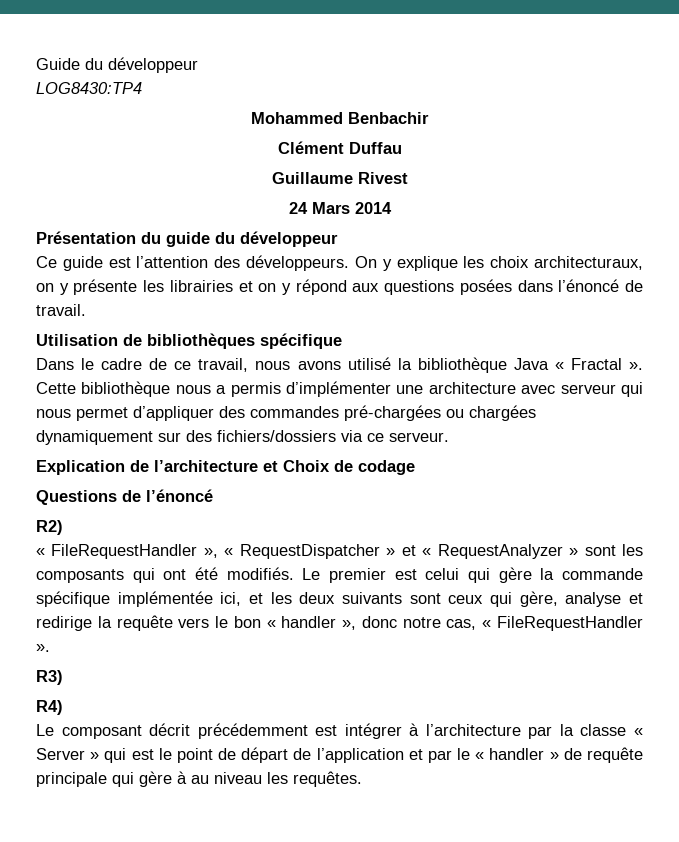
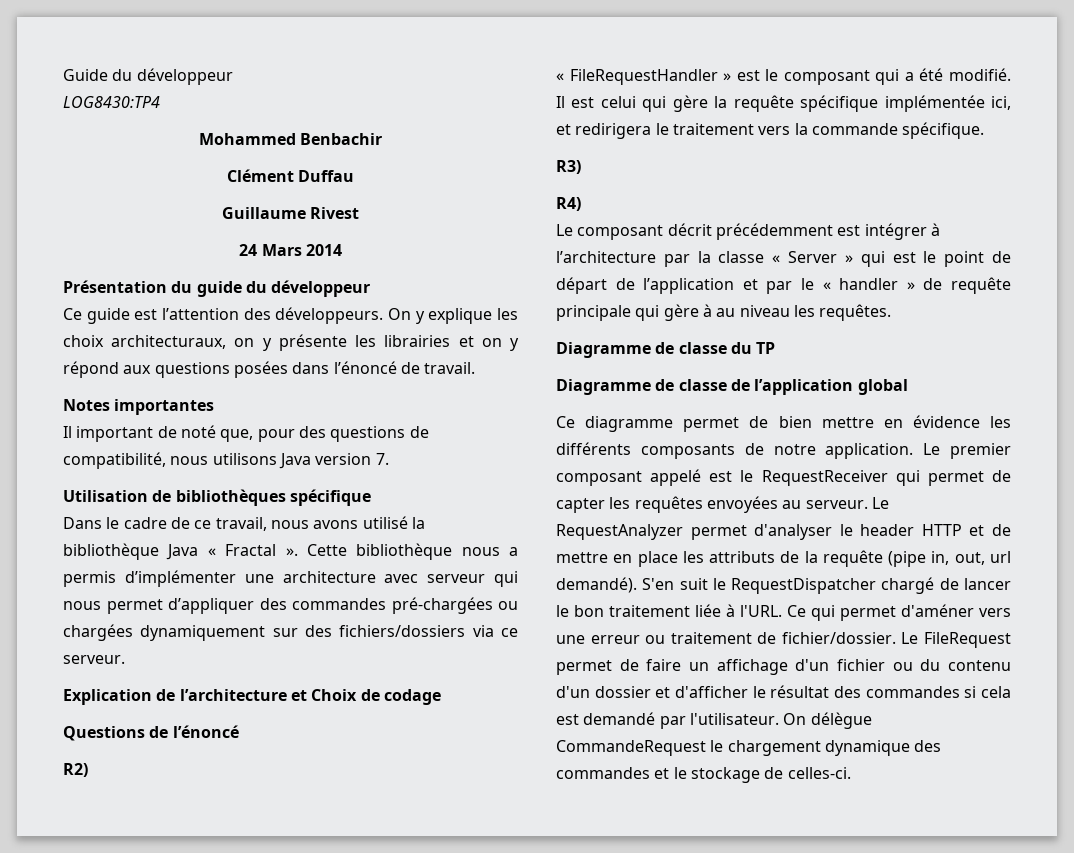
+ Notes importantes
+ Il important de noté que, pour des questions de compatibilité, nous utilisons Java version 7.
- « FileRequestHandler », « RequestDispatcher » et « RequestAnalyzer » sont les composants qui ont été modifiés. Le premier est celui qui gère la commande spécifique implémentée ici, et les deux suivants sont ceux qui gère, analyse et redirige la requête vers le bon « handler », donc notre cas, « FileRequestHandler ».
+ « FileRequestHandler » est le composant qui a été modifié. Il est celui qui gère la requête spécifique implémentée ici, et redirigera le traitement vers la commande spécifique.
+ Diagramme de classe du TP
+ Diagramme de classe de l’application global
+ Ce diagramme permet de bien mettre en évidence les différents composants de notre application. Le premier composant appelé est le RequestReceiver qui permet de capter les requêtes envoyées au serveur. Le RequestAnalyzer permet d'analyser le header HTTP et de mettre en place les attributs de la requête (pipe in, out, url demandé). S'en suit le RequestDispatcher chargé de lancer le bon traitement liée à l'URL. Ce qui permet d'améner vers une erreur ou traitement de fichier/dossier. Le FileRequest permet de faire un affichage d'un fichier ou du contenu d'un dossier et d'afficher le résultat des commandes si cela est demandé par l'utilisateur. On délègue CommandeRequest le chargement dynamique des commandes et le stockage de celles-ci.

